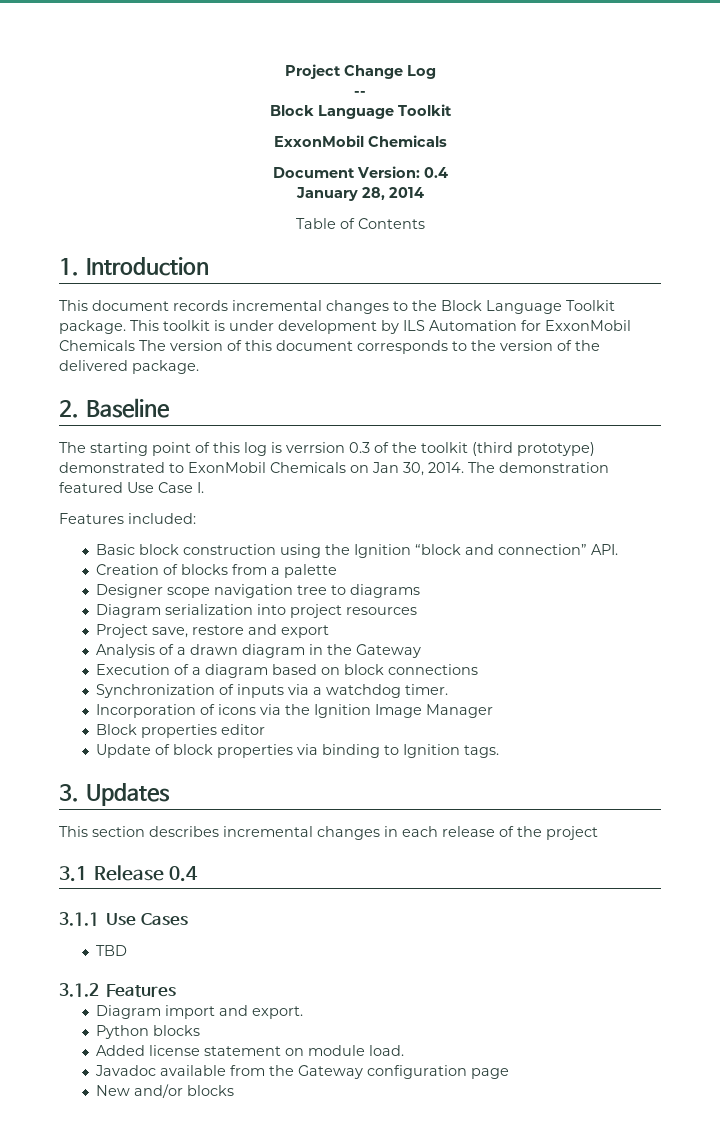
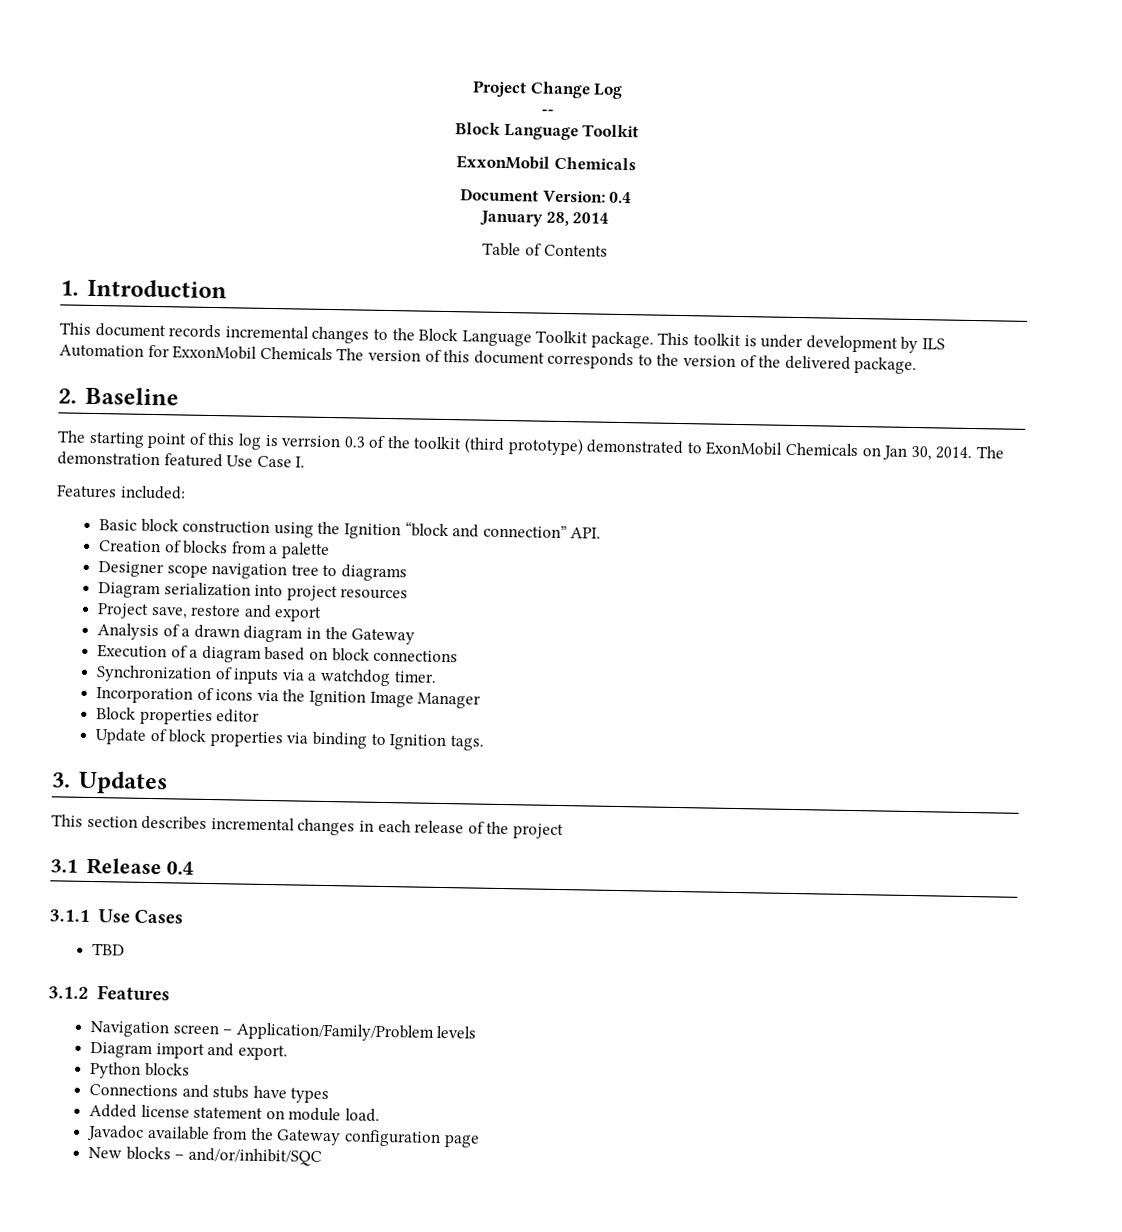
+ Navigation screen – Application/Family/Problem levels
+ Connections and stubs have types
- New and/or blocks
+ New blocks – and/or/inhibit/SQC

